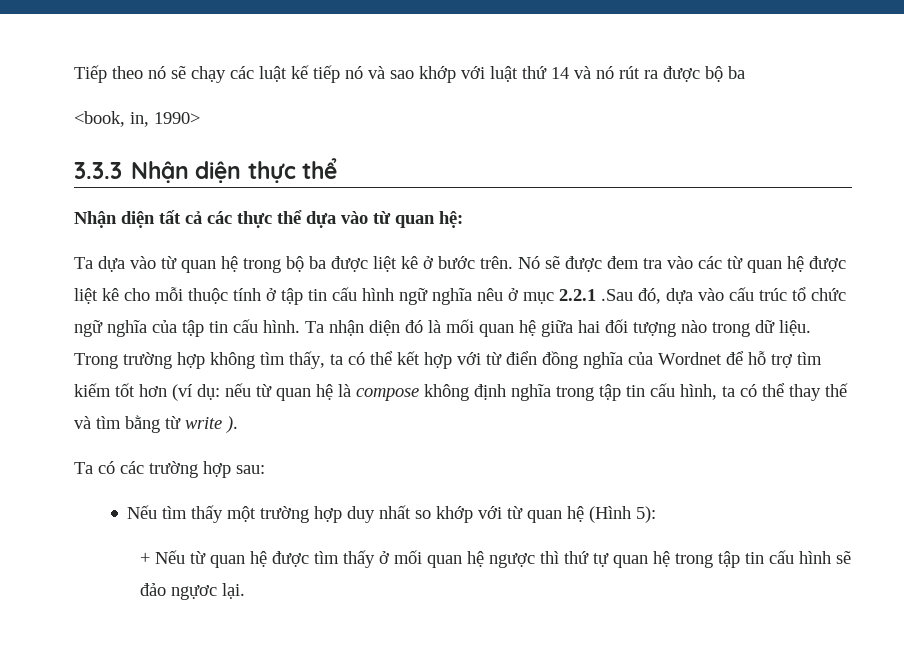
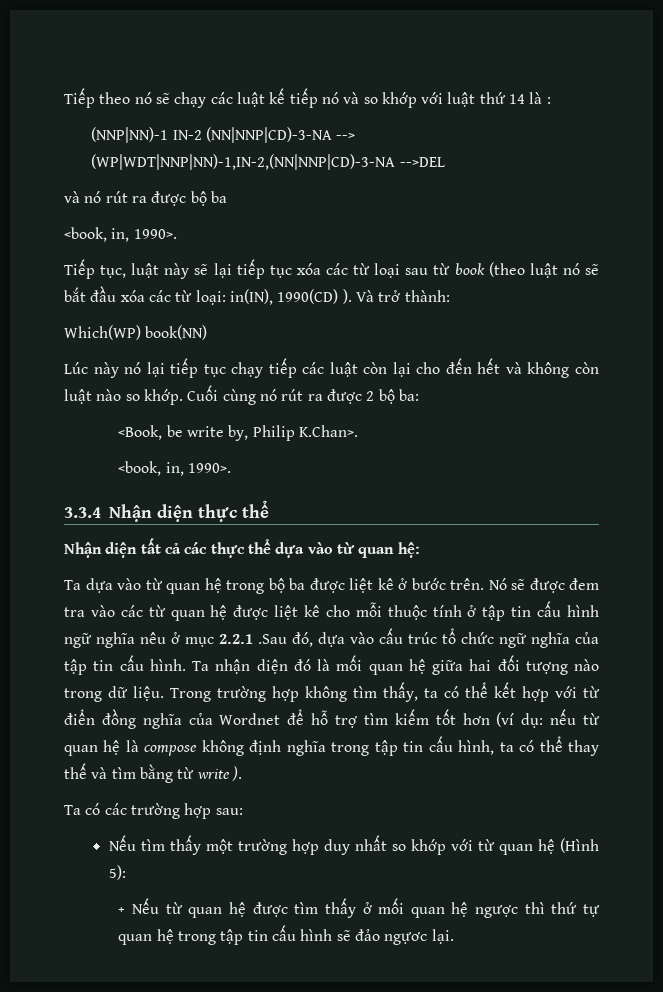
- Tiếp theo nó sẽ chạy các luật kế tiếp nó và sao khớp với luật thứ 14 và nó rút ra được bộ ba
- <book, in, 1990>
- 3.3.3 Nhận diện thực thể
+ Tiếp theo nó sẽ chạy các luật kế tiếp nó và so khớp với luật thứ 14 là :
+ (NNP|NN)-1 IN-2 (NN|NNP|CD)-3-NA --> (WP|WDT|NNP|NN)-1,IN-2,(NN|NNP|CD)-3-NA -->DEL
+ và nó rút ra được bộ ba
+ <book, in, 1990>.
+ Tiếp tục, luật này sẽ lại tiếp tục xóa các từ loại sau từ book (theo luật nó sẽ bắt đầu xóa các từ loại: in(IN), 1990(CD) ). Và trở thành:
+ Which(WP) book(NN)
+ Lúc này nó lại tiếp tục chạy tiếp các luật còn lại cho đến hết và không còn luật nào so khớp. Cuối cùng nó rút ra được 2 bộ ba:
+ <Book, be write by, Philip K.Chan>.
+ <book, in, 1990>.
+ 3.3.4 Nhận diện thực thể

